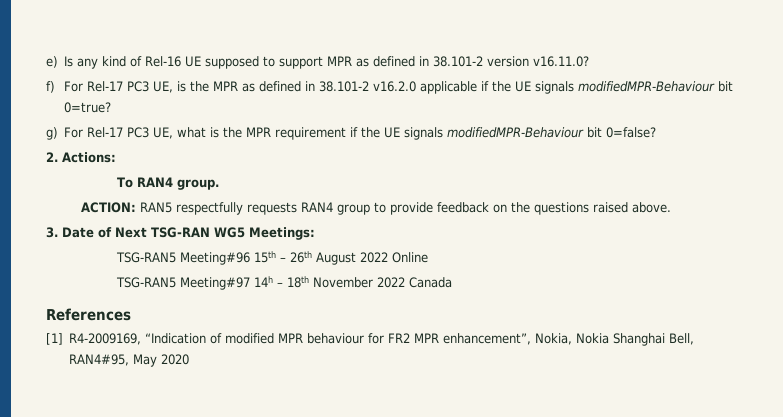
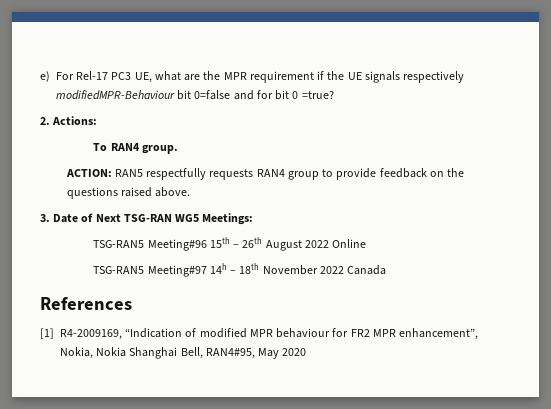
- e) Is any kind of Rel-16 UE supposed to support MPR as defined in 38.101-2 version v16.11.0?
- f) For Rel-17 PC3 UE, is the MPR as defined in 38.101-2 v16.2.0 applicable if the UE signals modifiedMPR-Behaviour bit 0=true?
- g) For Rel-17 PC3 UE, what is the MPR requirement if the UE signals modifiedMPR-Behaviour bit 0=false?
+ e) For Rel-17 PC3 UE, what are the MPR requirement if the UE signals respectively modifiedMPR-Behaviour bit 0=false and for bit 0 =true?

